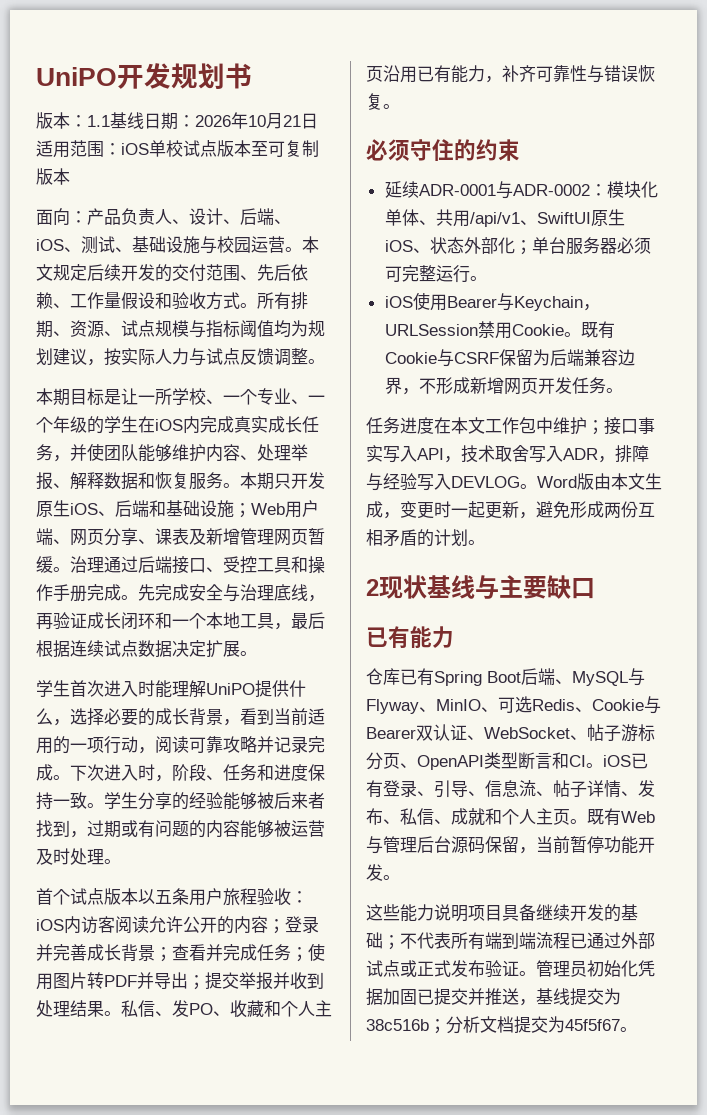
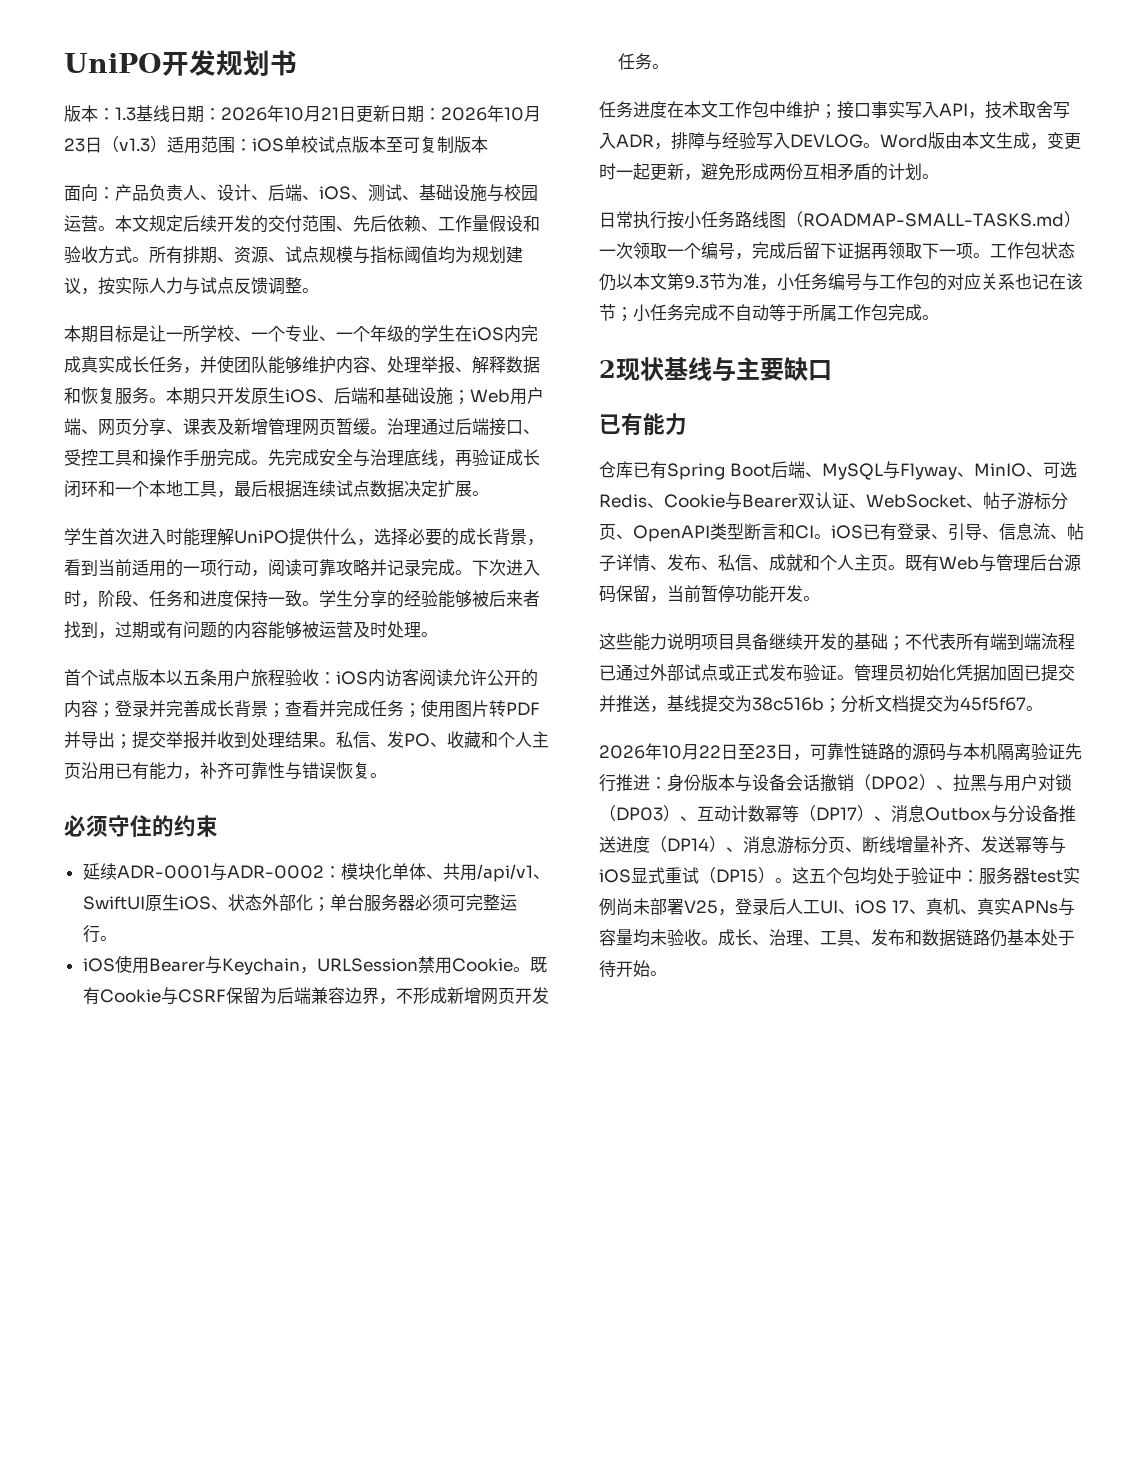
- 版本：1.1基线日期：2026年10月21日适用范围：iOS单校试点版本至可复制版本
+ 版本：1.3基线日期：2026年10月21日更新日期：2026年10月23日（v1.3）适用范围：iOS单校试点版本至可复制版本
+ 日常执行按小任务路线图（ROADMAP-SMALL-TASKS.md）一次领取一个编号，完成后留下证据再领取下一项。工作包状态仍以本文第9.3节为准，小任务编号与工作包的对应关系也记在该节；小任务完成不自动等于所属工作包完成。
+ 2026年10月22日至23日，可靠性链路的源码与本机隔离验证先行推进：身份版本与设备会话撤销（DP02）、拉黑与用户对锁（DP03）、互动计数幂等（DP17）、消息Outbox与分设备推送进度（DP14）、消息游标分页、断线增量补齐、发送幂等与iOS显式重试（DP15）。这五个包均处于验证中：服务器test实例尚未部署V25，登录后人工UI、iOS 17、真机、真实APNs与容量均未验收。成长、治理、工具、发布和数据链路仍基本处于待开始。

